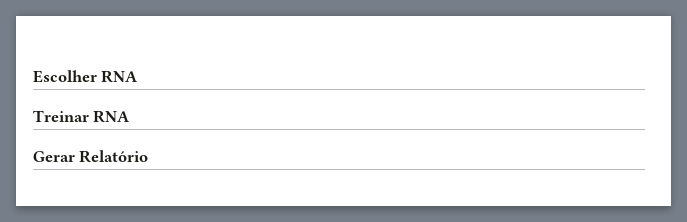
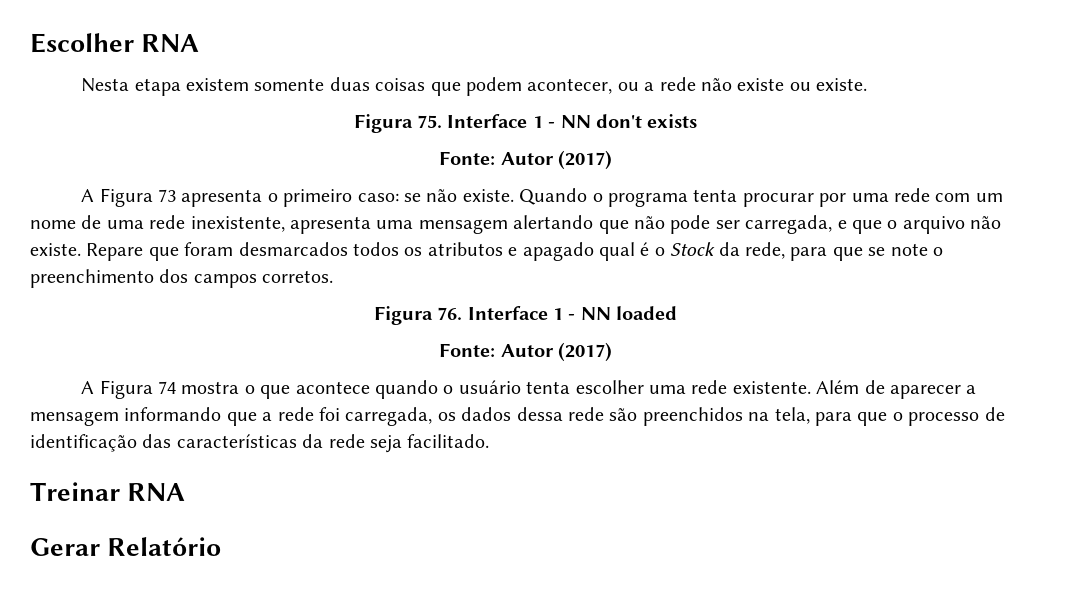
+ Nesta etapa existem somente duas coisas que podem acontecer, ou a rede não existe ou existe.
+ Figura 75. Interface 1 - NN don't exists
+ Fonte: Autor (2017)
+ A Figura 73 apresenta o primeiro caso: se não existe. Quando o programa tenta procurar por uma rede com um nome de uma rede inexistente, apresenta uma mensagem alertando que não pode ser carregada, e que o arquivo não existe. Repare que foram desmarcados todos os atributos e apagado qual é o Stock da rede, para que se note o preenchimento dos campos corretos.
+ Figura 76. Interface 1 - NN loaded
+ Fonte: Autor (2017)
+ A Figura 74 mostra o que acontece quando o usuário tenta escolher uma rede existente. Além de aparecer a mensagem informando que a rede foi carregada, os dados dessa rede são preenchidos na tela, para que o processo de identificação das características da rede seja facilitado.

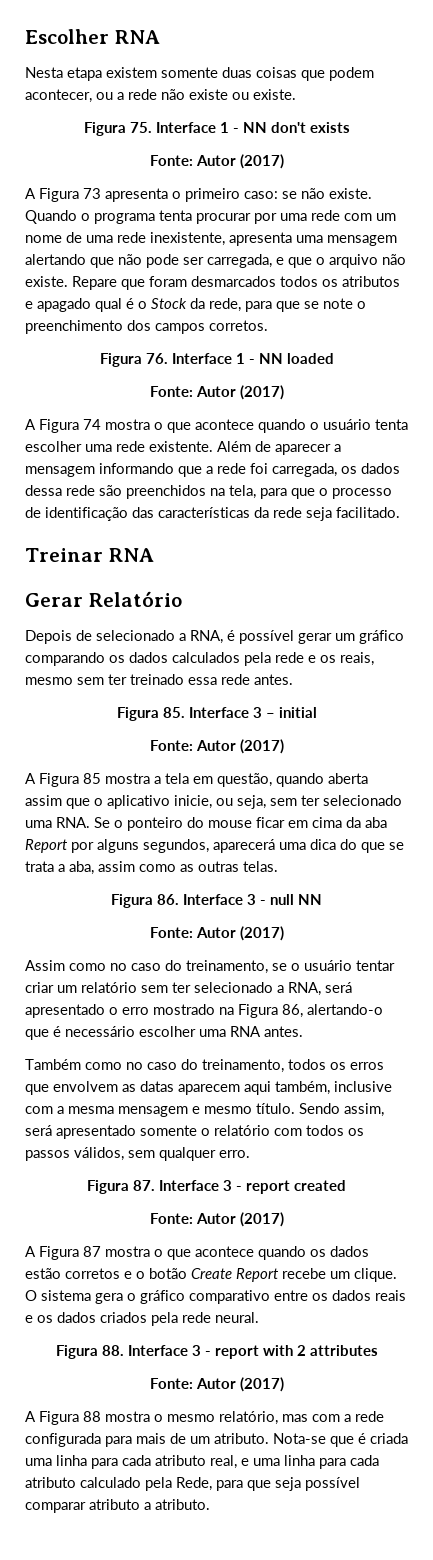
+ Depois de selecionado a RNA, é possível gerar um gráfico comparando os dados calculados pela rede e os reais, mesmo sem ter treinado essa rede antes.
+ Figura 85. Interface 3 – initial
+ Fonte: Autor (2017)
+ A Figura 85 mostra a tela em questão, quando aberta assim que o aplicativo inicie, ou seja, sem ter selecionado uma RNA. Se o ponteiro do mouse ficar em cima da aba Report por alguns segundos, aparecerá uma dica do que se trata a aba, assim como as outras telas.
+ Figura 86. Interface 3 - null NN
+ Fonte: Autor (2017)
+ Assim como no caso do treinamento, se o usuário tentar criar um relatório sem ter selecionado a RNA, será apresentado o erro mostrado na Figura 86, alertando-o que é necessário escolher uma RNA antes.
+ Também como no caso do treinamento, todos os erros que envolvem as datas aparecem aqui também, inclusive com a mesma mensagem e mesmo título. Sendo assim, será apresentado somente o relatório com todos os passos válidos, sem qualquer erro.
+ Figura 87. Interface 3 - report created
+ Fonte: Autor (2017)
+ A Figura 87 mostra o que acontece quando os dados estão corretos e o botão Create Report recebe um clique. O sistema gera o gráfico comparativo entre os dados reais e os dados criados pela rede neural.
+ Figura 88. Interface 3 - report with 2 attributes
+ Fonte: Autor (2017)
+ A Figura 88 mostra o mesmo relatório, mas com a rede configurada para mais de um atributo. Nota-se que é criada uma linha para cada atributo real, e uma linha para cada atributo calculado pela Rede, para que seja possível comparar atributo a atributo.

